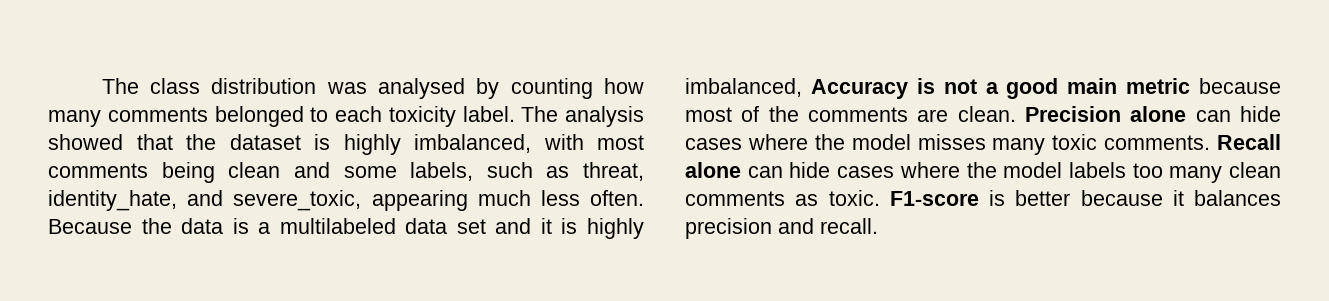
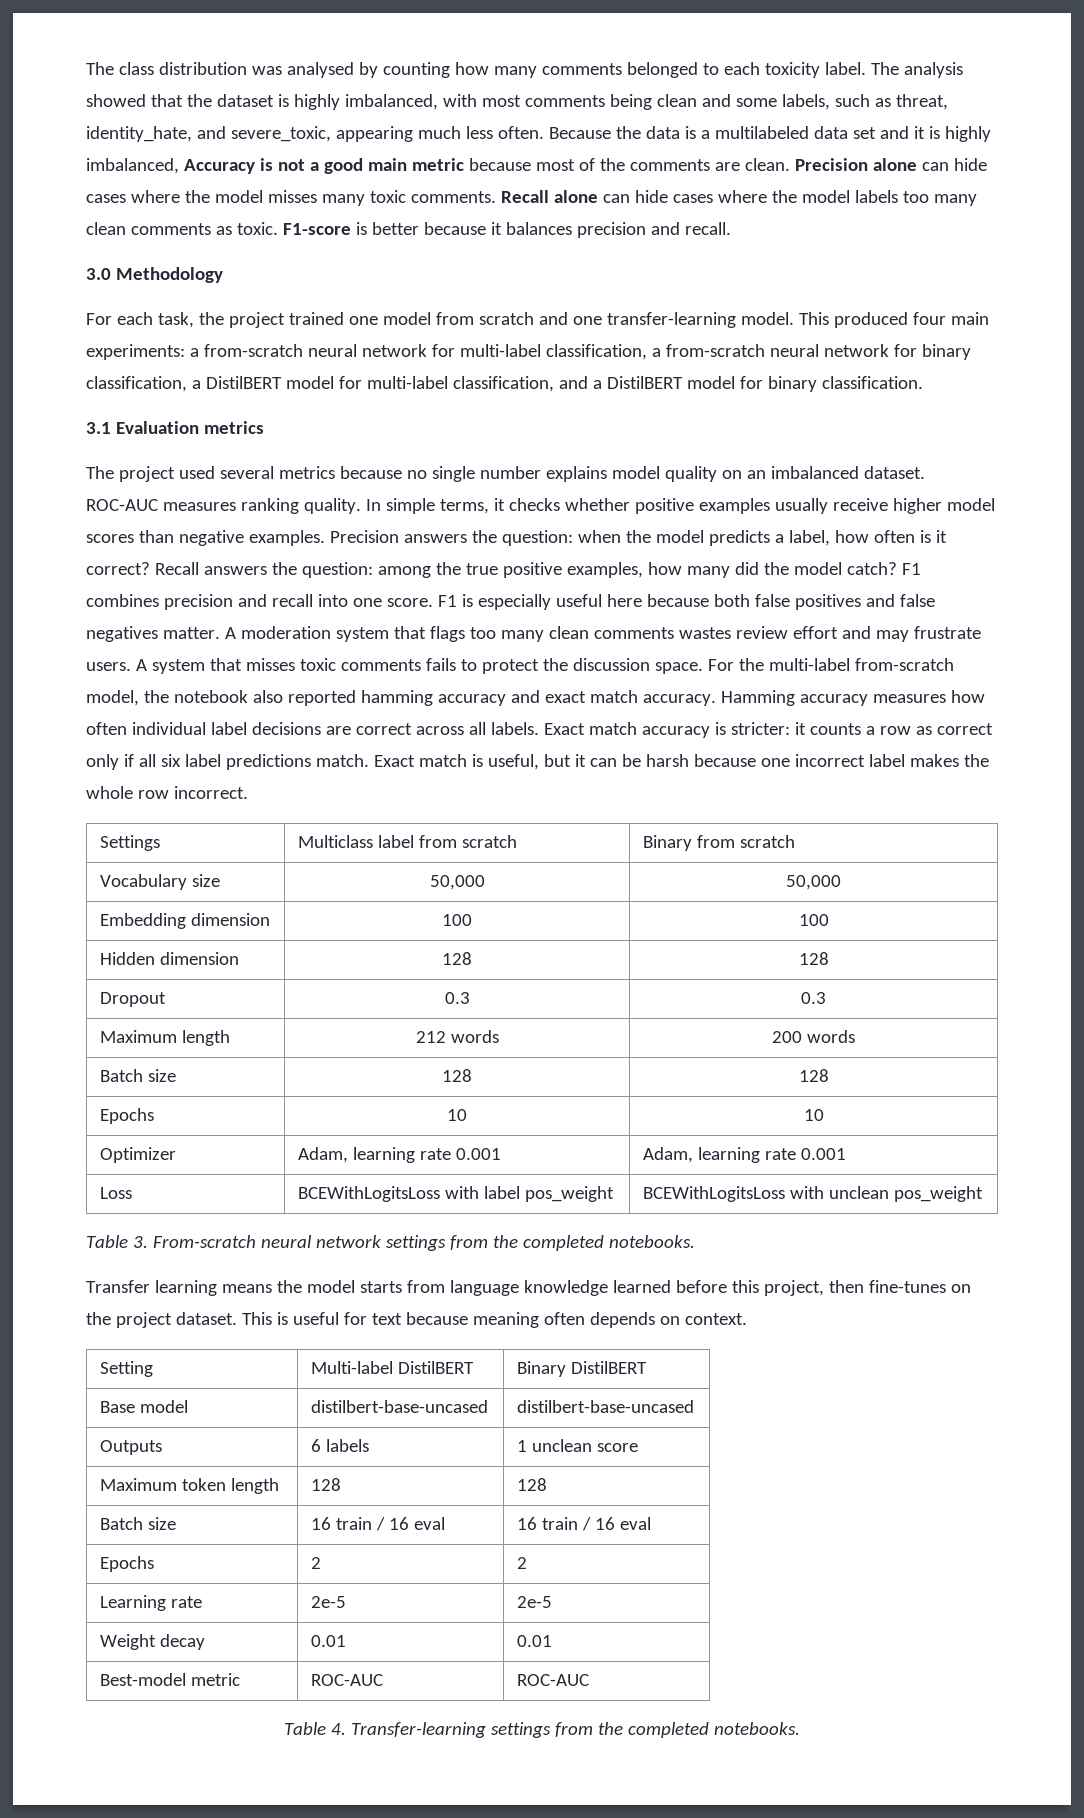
+ 3.0 Methodology
+ For each task, the project trained one model from scratch and one transfer-learning model. This produced four main experiments: a from-scratch neural network for multi-label classification, a from-scratch neural network for binary classification, a DistilBERT model for multi-label classification, and a DistilBERT model for binary classification.
+ 3.1 Evaluation metrics
+ The project used several metrics because no single number explains model quality on an imbalanced dataset. ROC-AUC measures ranking quality. In simple terms, it checks whether positive examples usually receive higher model scores than negative examples. Precision answers the question: when the model predicts a label, how often is it correct? Recall answers the question: among the true positive examples, how many did the model catch? F1 combines precision and recall into one score. F1 is especially useful here because both false positives and false negatives matter. A moderation system that flags too many clean comments wastes review effort and may frustrate users. A system that misses toxic comments fails to protect the discussion space. For the multi-label from-scratch model, the notebook also reported hamming accuracy and exact match accuracy. Hamming accuracy measures how often individual label decisions are correct across all labels. Exact match accuracy is stricter: it counts a row as correct only if all six label predictions match. Exact match is useful, but it can be harsh because one incorrect label makes the whole row incorrect.
+ Settings | Multiclass label from scratch | Binary from scratch
+ Vocabulary size | 50,000 | 50,000
+ Embedding dimension | 100 | 100
+ Hidden dimension | 128 | 128
+ Dropout | 0.3 | 0.3
+ Maximum length | 212 words | 200 words
+ Batch size | 128 | 128
+ Epochs | 10 | 10
+ Optimizer | Adam, learning rate 0.001 | Adam, learning rate 0.001
+ Loss | BCEWithLogitsLoss with label pos_weight | BCEWithLogitsLoss with unclean pos_weight
+ Table 3. From-scratch neural network settings from the completed notebooks.
+ Transfer learning means the model starts from language knowledge learned before this project, then fine-tunes on the project dataset. This is useful for text because meaning often depends on context.
+ Setting | Multi-label DistilBERT | Binary DistilBERT
+ Base model | distilbert-base-uncased | distilbert-base-uncased
+ Outputs | 6 labels | 1 unclean score
+ Maximum token length | 128 | 128
+ Batch size | 16 train / 16 eval | 16 train / 16 eval
+ Epochs | 2 | 2
+ Learning rate | 2e-5 | 2e-5
+ Weight decay | 0.01 | 0.01
+ Best-model metric | ROC-AUC | ROC-AUC
+ Table 4. Transfer-learning settings from the completed notebooks.

